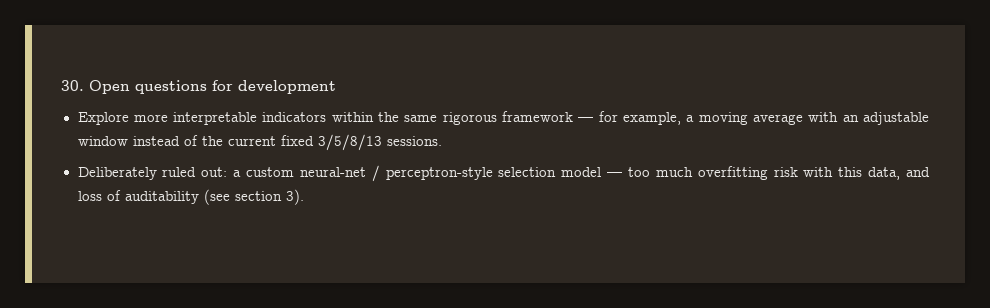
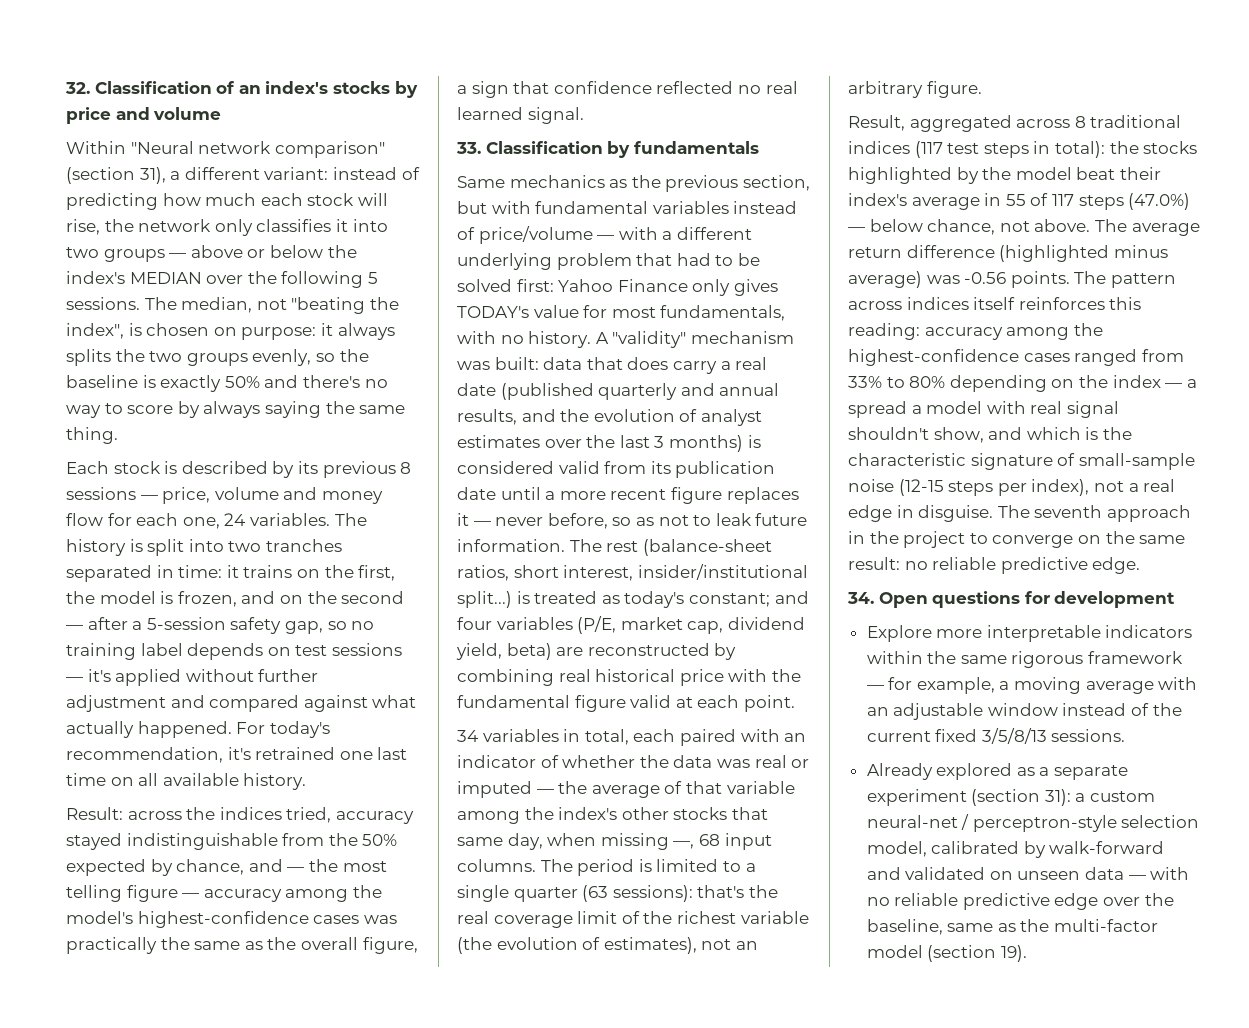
- 30. Open questions for development
+ 32. Classification of an index's stocks by price and volume
+ Within "Neural network comparison" (section 31), a different variant: instead of predicting how much each stock will rise, the network only classifies it into two groups — above or below the index's MEDIAN over the following 5 sessions. The median, not "beating the index", is chosen on purpose: it always splits the two groups evenly, so the baseline is exactly 50% and there's no way to score by always saying the same thing.
+ Each stock is described by its previous 8 sessions — price, volume and money flow for each one, 24 variables. The history is split into two tranches separated in time: it trains on the first, the model is frozen, and on the second — after a 5-session safety gap, so no training label depends on test sessions — it's applied without further adjustment and compared against what actually happened. For today's recommendation, it's retrained one last time on all available history.
+ Result: across the indices tried, accuracy stayed indistinguishable from the 50% expected by chance, and — the most telling figure — accuracy among the model's highest-confidence cases was practically the same as the overall figure, a sign that confidence reflected no real learned signal.
+ 33. Classification by fundamentals
+ Same mechanics as the previous section, but with fundamental variables instead of price/volume — with a different underlying problem that had to be solved first: Yahoo Finance only gives TODAY's value for most fundamentals, with no history. A "validity" mechanism was built: data that does carry a real date (published quarterly and annual results, and the evolution of analyst estimates over the last 3 months) is considered valid from its publication date until a more recent figure replaces it — never before, so as not to leak future information. The rest (balance-sheet ratios, short interest, insider/institutional split...) is treated as today's constant; and four variables (P/E, market cap, dividend yield, beta) are reconstructed by combining real historical price with the fundamental figure valid at each point.
+ 34 variables in total, each paired with an indicator of whether the data was real or imputed — the average of that variable among the index's other stocks that same day, when missing —, 68 input columns. The period is limited to a single quarter (63 sessions): that's the real coverage limit of the richest variable (the evolution of estimates), not an arbitrary figure.
+ Result, aggregated across 8 traditional indices (117 test steps in total): the stocks highlighted by the model beat their index's average in 55 of 117 steps (47.0%) — below chance, not above. The average return difference (highlighted minus average) was -0.56 points. The pattern across indices itself reinforces this reading: accuracy among the highest-confidence cases ranged from 33% to 80% depending on the index — a spread a model with real signal shouldn't show, and which is the characteristic signature of small-sample noise (12-15 steps per index), not a real edge in disguise. The seventh approach in the project to converge on the same result: no reliable predictive edge.
+ 34. Open questions for development
- Deliberately ruled out: a custom neural-net / perceptron-style selection model — too much overfitting risk with this data, and loss of auditability (see section 3).
+ Already explored as a separate experiment (section 31): a custom neural-net / perceptron-style selection model, calibrated by walk-forward and validated on unseen data — with no reliable predictive edge over the baseline, same as the multi-factor model (section 19).

